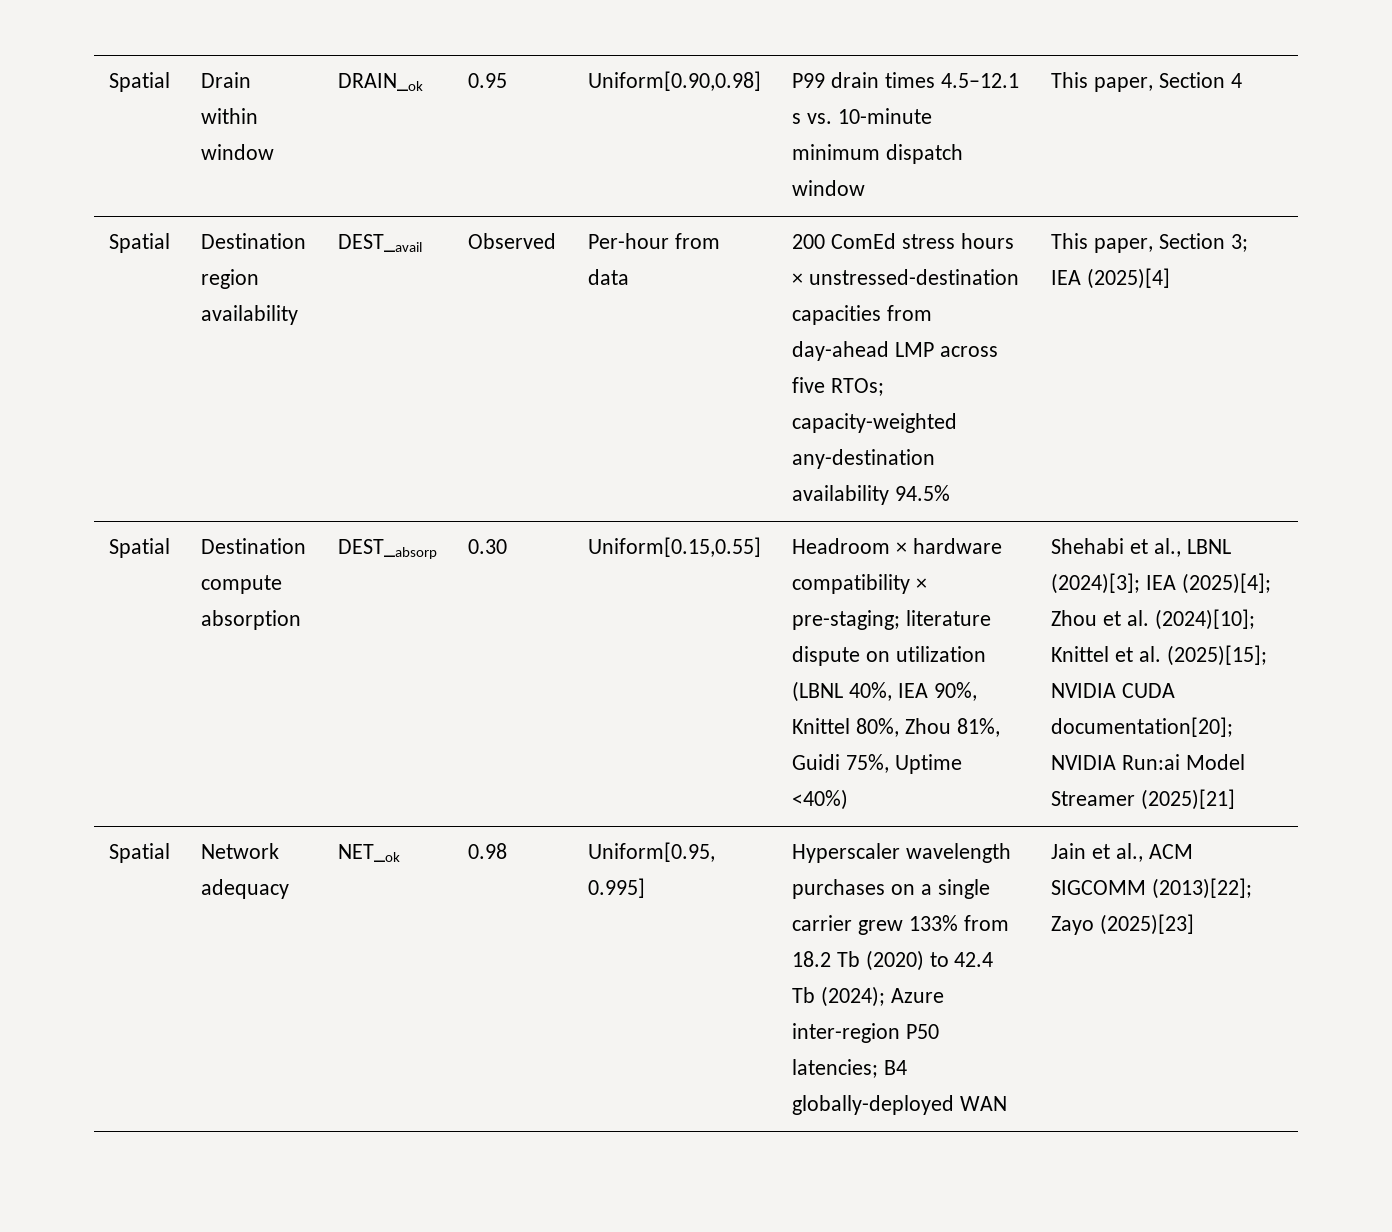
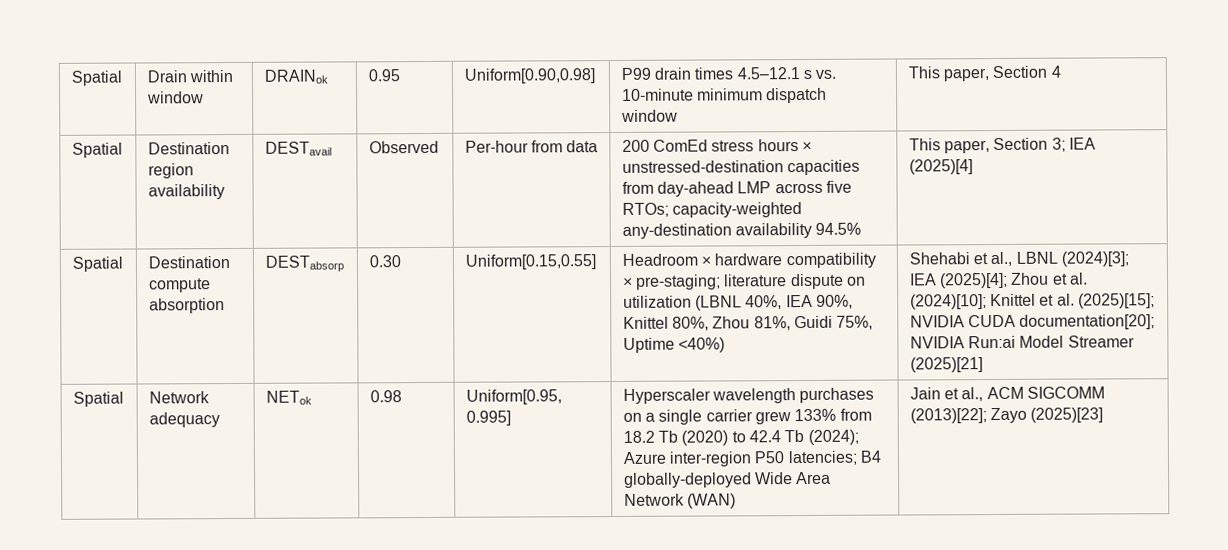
- Spatial | Drain within window | DRAIN_ok | 0.95 | Uniform[0.90,0.98] | P99 drain times 4.5–12.1 s vs. 10-minute minimum dispatch window | This paper, Section 4
+ Spatial | Drain within window | DRAINok | 0.95 | Uniform[0.90,0.98] | P99 drain times 4.5–12.1 s vs. 10-minute minimum dispatch window | This paper, Section 4
- Spatial | Destination region availability | DEST_avail | Observed | Per-hour from data | 200 ComEd stress hours × unstressed-destination capacities from day-ahead LMP across five RTOs; capacity-weighted any-destination availability 94.5% | This paper, Section 3; IEA (2025)[4]
+ Spatial | Destination region availability | DESTavail | Observed | Per-hour from data | 200 ComEd stress hours × unstressed-destination capacities from day-ahead LMP across five RTOs; capacity-weighted any-destination availability 94.5% | This paper, Section 3; IEA (2025)[4]
- DEST_absorp
+ DESTabsorp
- NET_ok
+ NETok
- Hyperscaler wavelength purchases on a single carrier grew 133% from 18.2 Tb (2020) to 42.4 Tb (2024); Azure inter-region P50 latencies; B4 globally-deployed WAN
+ Hyperscaler wavelength purchases on a single carrier grew 133% from 18.2 Tb (2020) to 42.4 Tb (2024); Azure inter-region P50 latencies; B4 globally-deployed Wide Area Network (WAN)

